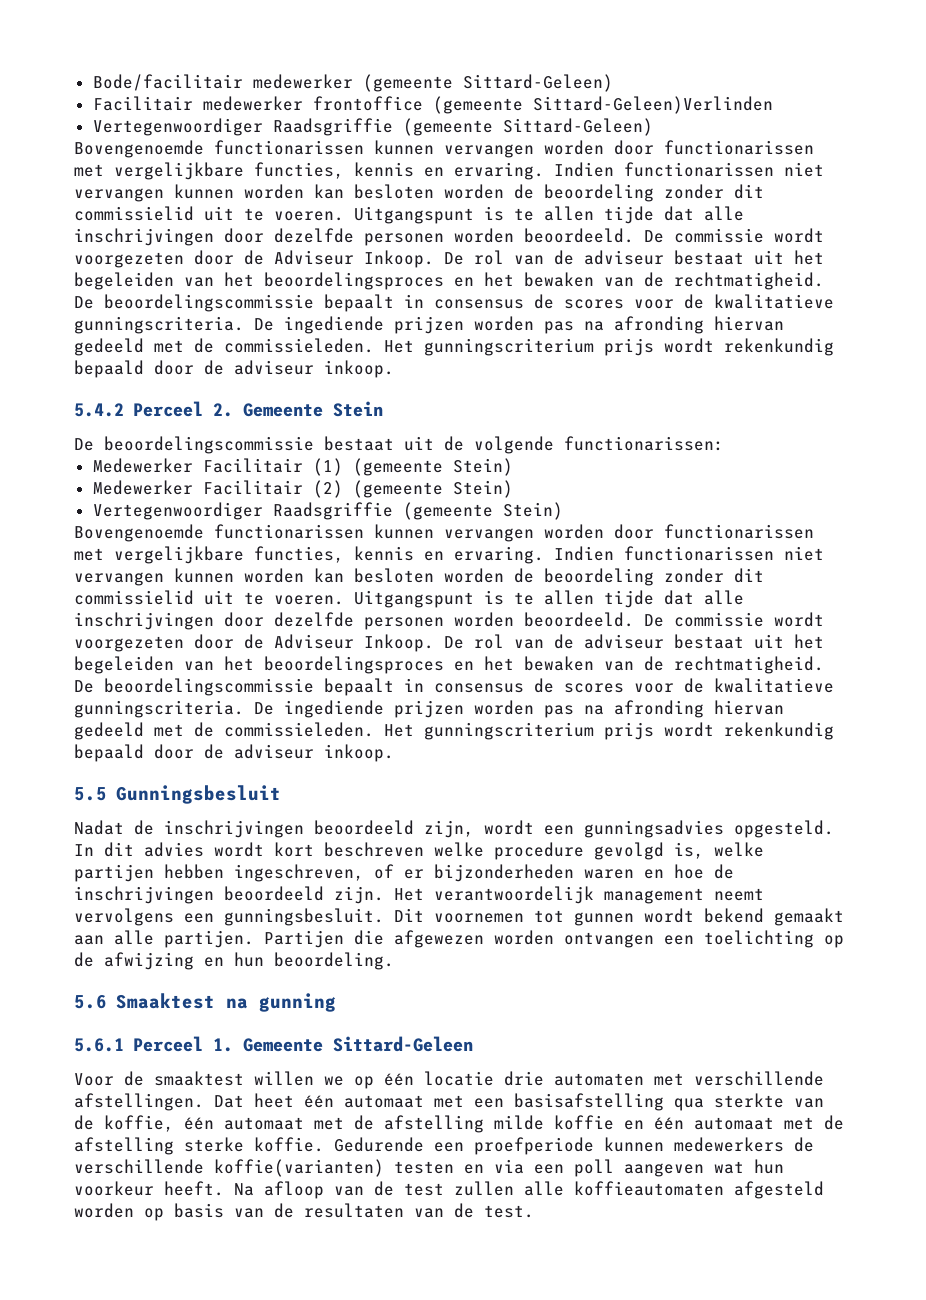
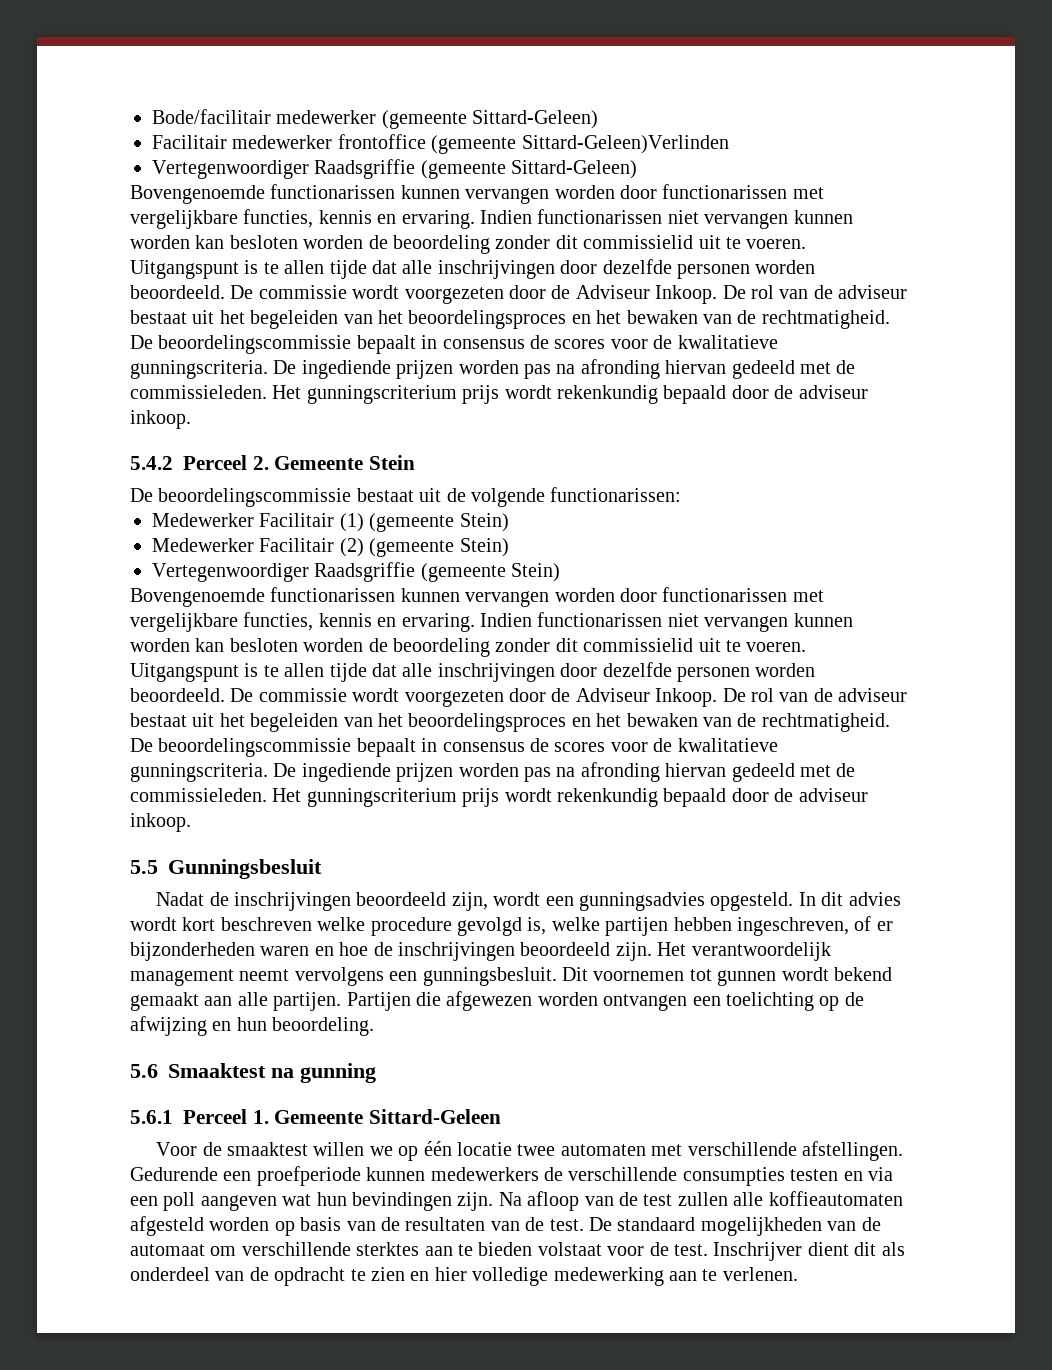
- Voor de smaaktest willen we op één locatie drie automaten met verschillende afstellingen.
+ Voor de smaaktest willen we op één locatie twee automaten met verschillende afstellingen.
- Dat heet één automaat met een basisafstelling qua sterkte van de koffie, één automaat met de afstelling milde koffie en één automaat met de afstelling sterke koffie.
- Gedurende een proefperiode kunnen medewerkers de verschillende koffie(varianten) testen en via een poll aangeven wat hun voorkeur heeft.
+ Gedurende een proefperiode kunnen medewerkers de verschillende consumpties testen en via een poll aangeven wat hun bevindingen zijn.
+ De standaard mogelijkheden van de automaat om verschillende sterktes aan te bieden volstaat voor de test. Inschrijver dient dit als onderdeel van de opdracht te zien en hier volledige medewerking aan te verlenen.

